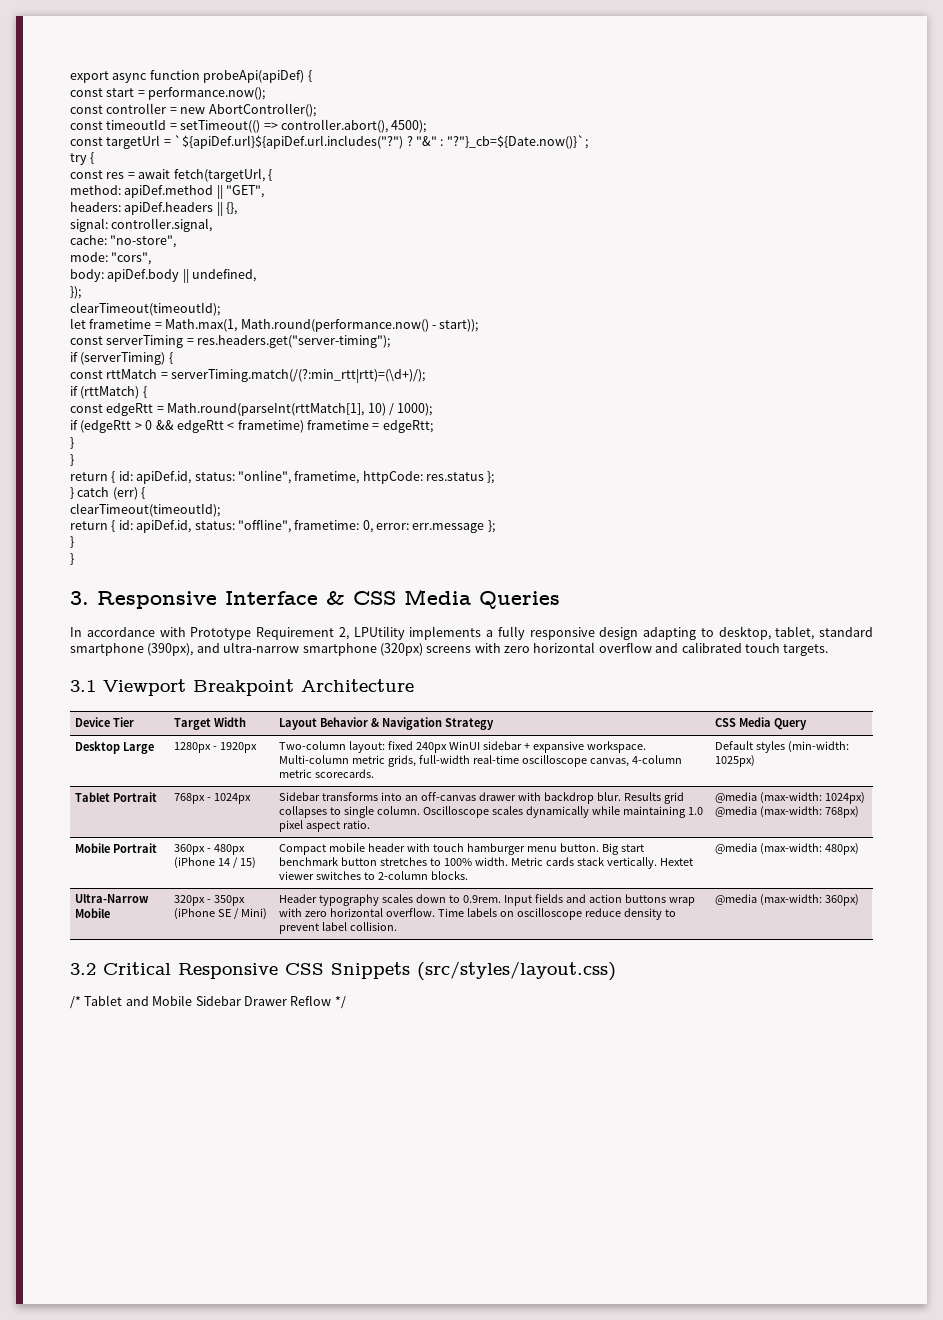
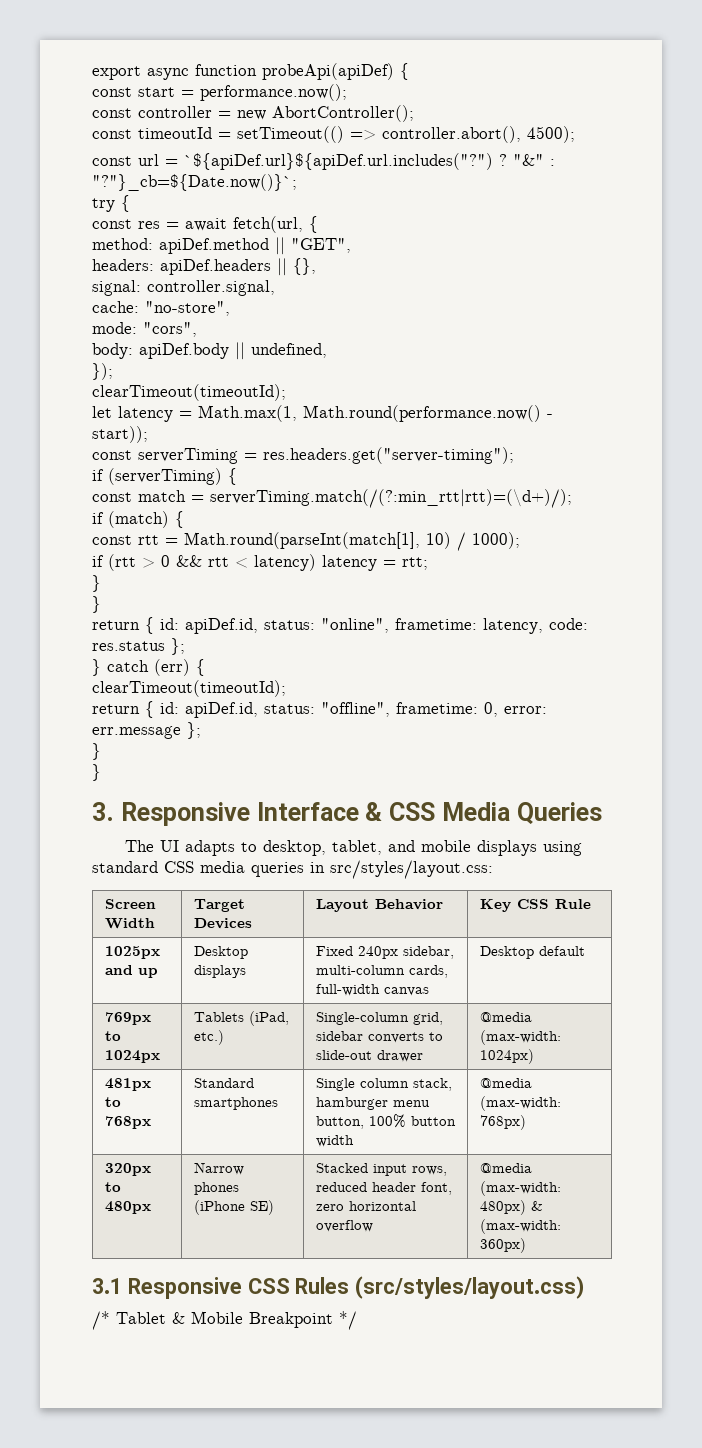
- const targetUrl = `${apiDef.url}${apiDef.url.includes("?")
+ const url = `${apiDef.url}${apiDef.url.includes("?")
- const res = await fetch(targetUrl, {
+ const res = await fetch(url, {
- let frametime = Math.max(1, Math.round(performance.now() - start));
+ let latency = Math.max(1, Math.round(performance.now() - start));
- const rttMatch = serverTiming.match(/(?:min_rtt|rtt)=(\d+)/);
+ const match = serverTiming.match(/(?:min_rtt|rtt)=(\d+)/);
- if (rttMatch) {
- const edgeRtt = Math.round(parseInt(rttMatch[1], 10) / 1000);
+ if (match) {
+ const rtt = Math.round(parseInt(match[1], 10) / 1000);
- if (edgeRtt > 0 && edgeRtt < frametime) frametime = edgeRtt;
+ if (rtt > 0 && rtt < latency) latency = rtt;
- return { id: apiDef.id, status: "online", frametime, httpCode: res.status };
+ return { id: apiDef.id, status: "online", frametime: latency, code: res.status };
- In accordance with Prototype Requirement 2, LPUtility implements a fully responsive design adapting to desktop, tablet, standard smartphone (390px), and ultra-narrow smartphone (320px) screens with zero horizontal overflow and calibrated touch targets.
- 3.1 Viewport Breakpoint Architecture
- Device Tier | Target Width | Layout Behavior & Navigation Strategy | CSS Media Query
- Desktop Large | 1280px - 1920px | Two-column layout: fixed 240px WinUI sidebar + expansive workspace. Multi-column metric grids, full-width real-time oscilloscope canvas, 4-column metric scorecards. | Default styles (min-width: 1025px)
- Tablet Portrait | 768px - 1024px | Sidebar transforms into an off-canvas drawer with backdrop blur. Results grid collapses to single column. Oscilloscope scales dynamically while maintaining 1.0 pixel aspect ratio. | @media (max-width: 1024px) @media (max-width: 768px)
- Mobile Portrait | 360px - 480px (iPhone 14 / 15) | Compact mobile header with touch hamburger menu button. Big start benchmark button stretches to 100% width. Metric cards stack vertically. Hextet viewer switches to 2-column blocks. | @media (max-width: 480px)
- Ultra-Narrow Mobile | 320px - 350px (iPhone SE / Mini) | Header typography scales down to 0.9rem. Input fields and action buttons wrap with zero horizontal overflow. Time labels on oscilloscope reduce density to prevent label collision. | @media (max-width: 360px)
+ The UI adapts to desktop, tablet, and mobile displays using standard CSS media queries in src/styles/layout.css:
+ Screen Width | Target Devices | Layout Behavior | Key CSS Rule
+ 1025px and up | Desktop displays | Fixed 240px sidebar, multi-column cards, full-width canvas | Desktop default
+ 769px to 1024px | Tablets (iPad, etc.) | Single-column grid, sidebar converts to slide-out drawer | @media (max-width: 1024px)
+ 481px to 768px | Standard smartphones | Single column stack, hamburger menu button, 100% button width | @media (max-width: 768px)
+ 320px to 480px | Narrow phones (iPhone SE) | Stacked input rows, reduced header font, zero horizontal overflow | @media (max-width: 480px) & (max-width: 360px)
- 3.2 Critical Responsive CSS Snippets (src/styles/layout.css)
+ 3.1 Responsive CSS Rules (src/styles/layout.css)
- /* Tablet and Mobile Sidebar Drawer Reflow */
+ /* Tablet & Mobile Breakpoint */

